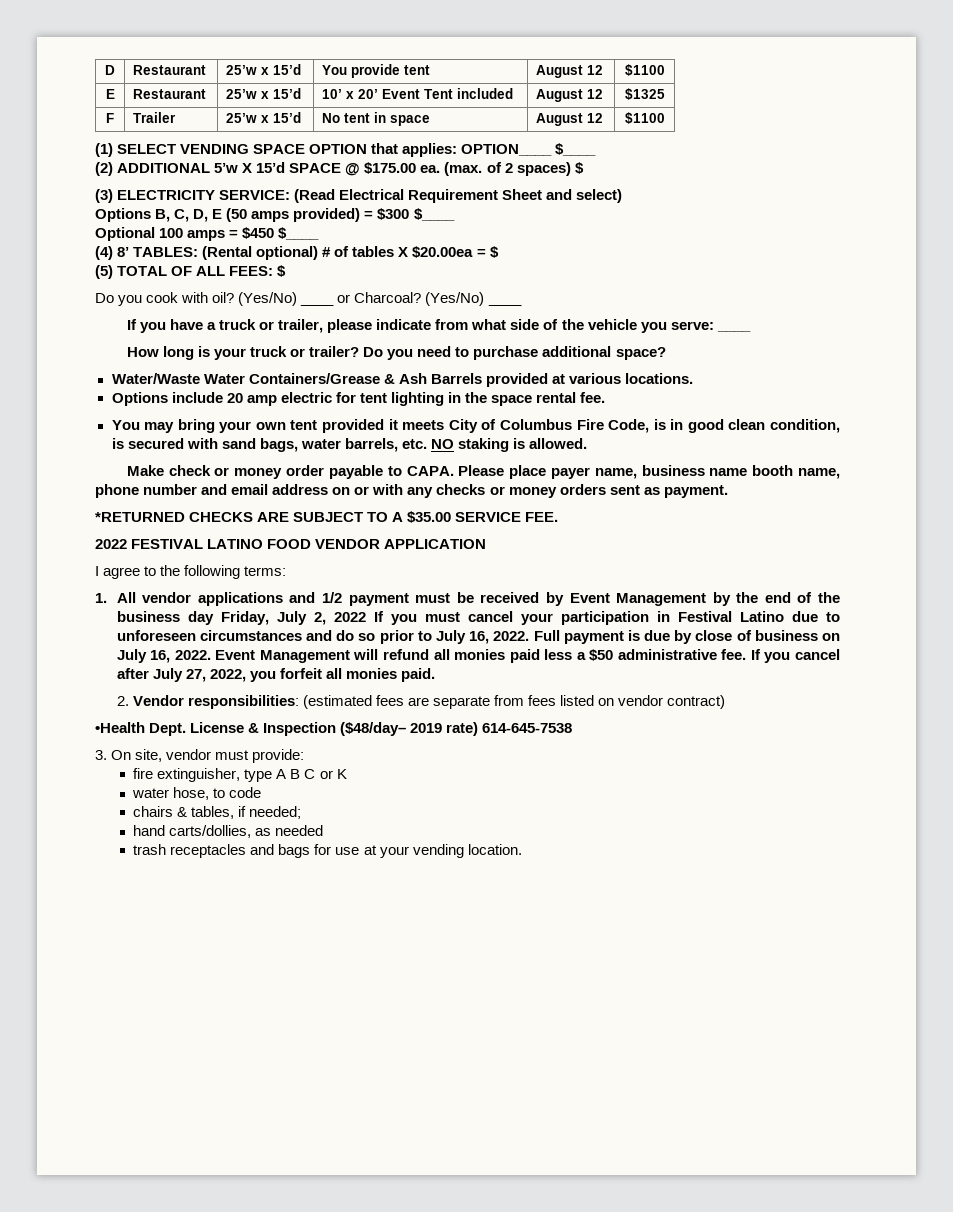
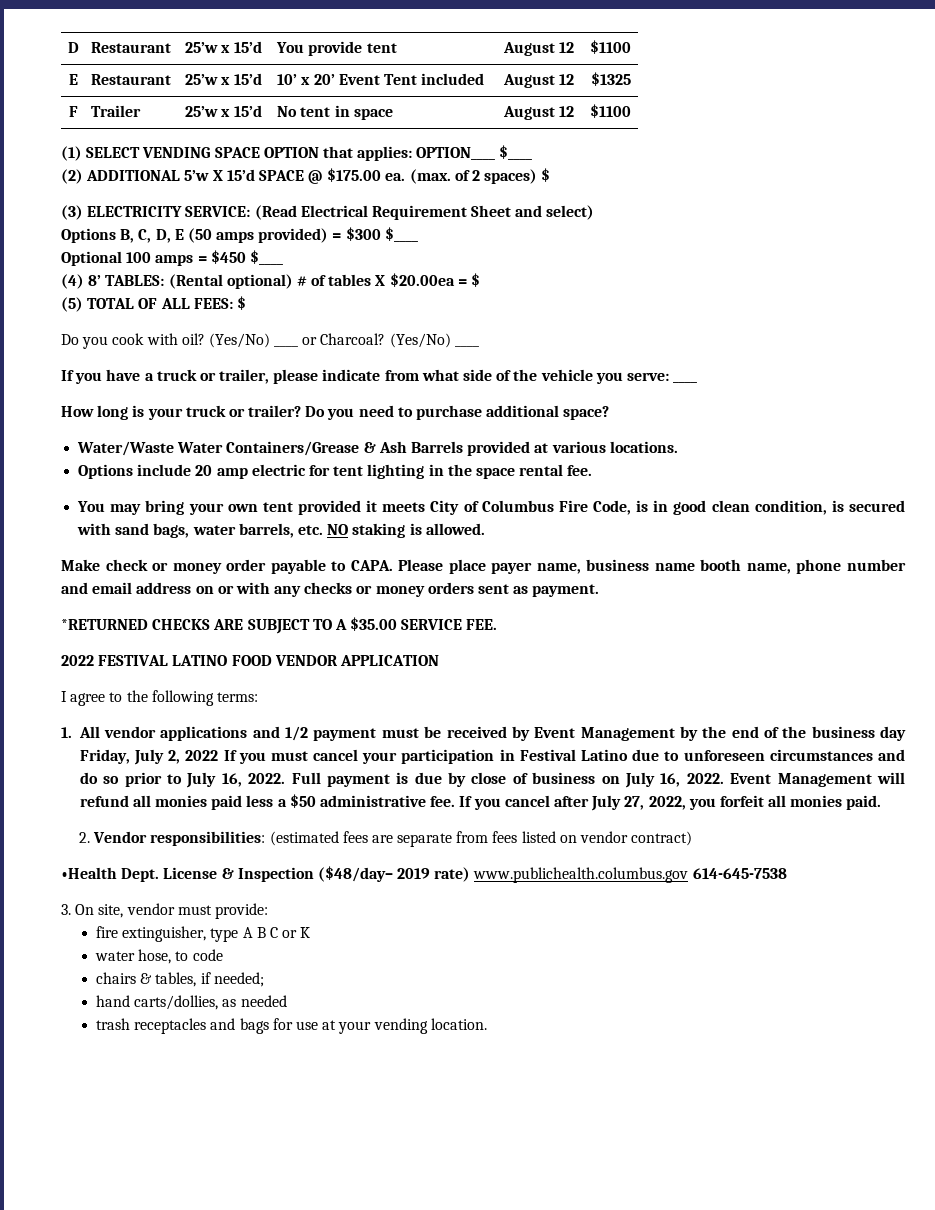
- License & Inspection ($48/day– 2019 rate) 614-645-7538
+ License & Inspection ($48/day– 2019 rate) www.publichealth.columbus.gov 614-645-7538

